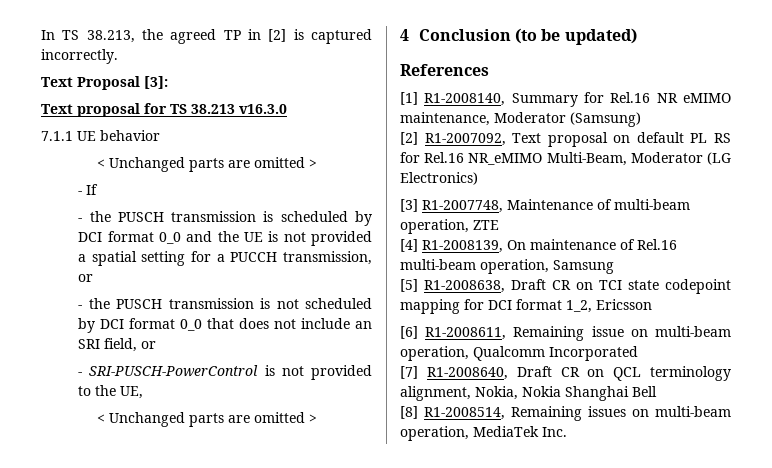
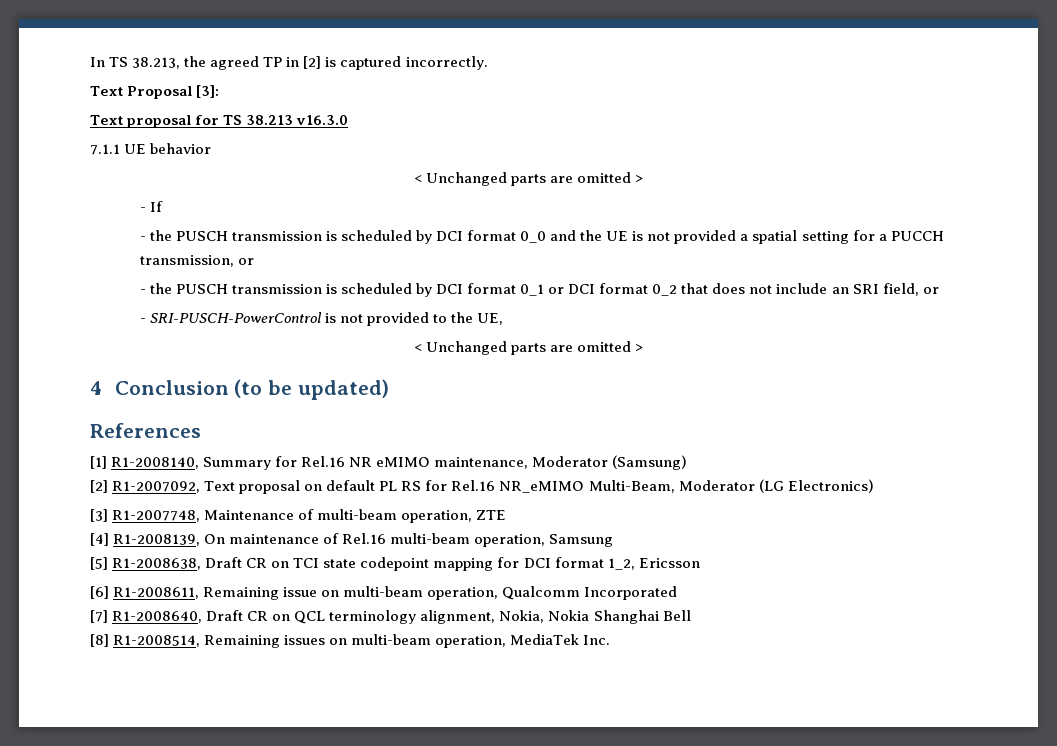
- - the PUSCH transmission is not scheduled by DCI format 0_0 that does not include an SRI field, or
+ - the PUSCH transmission is scheduled by DCI format 0_1 or DCI format 0_2 that does not include an SRI field, or

